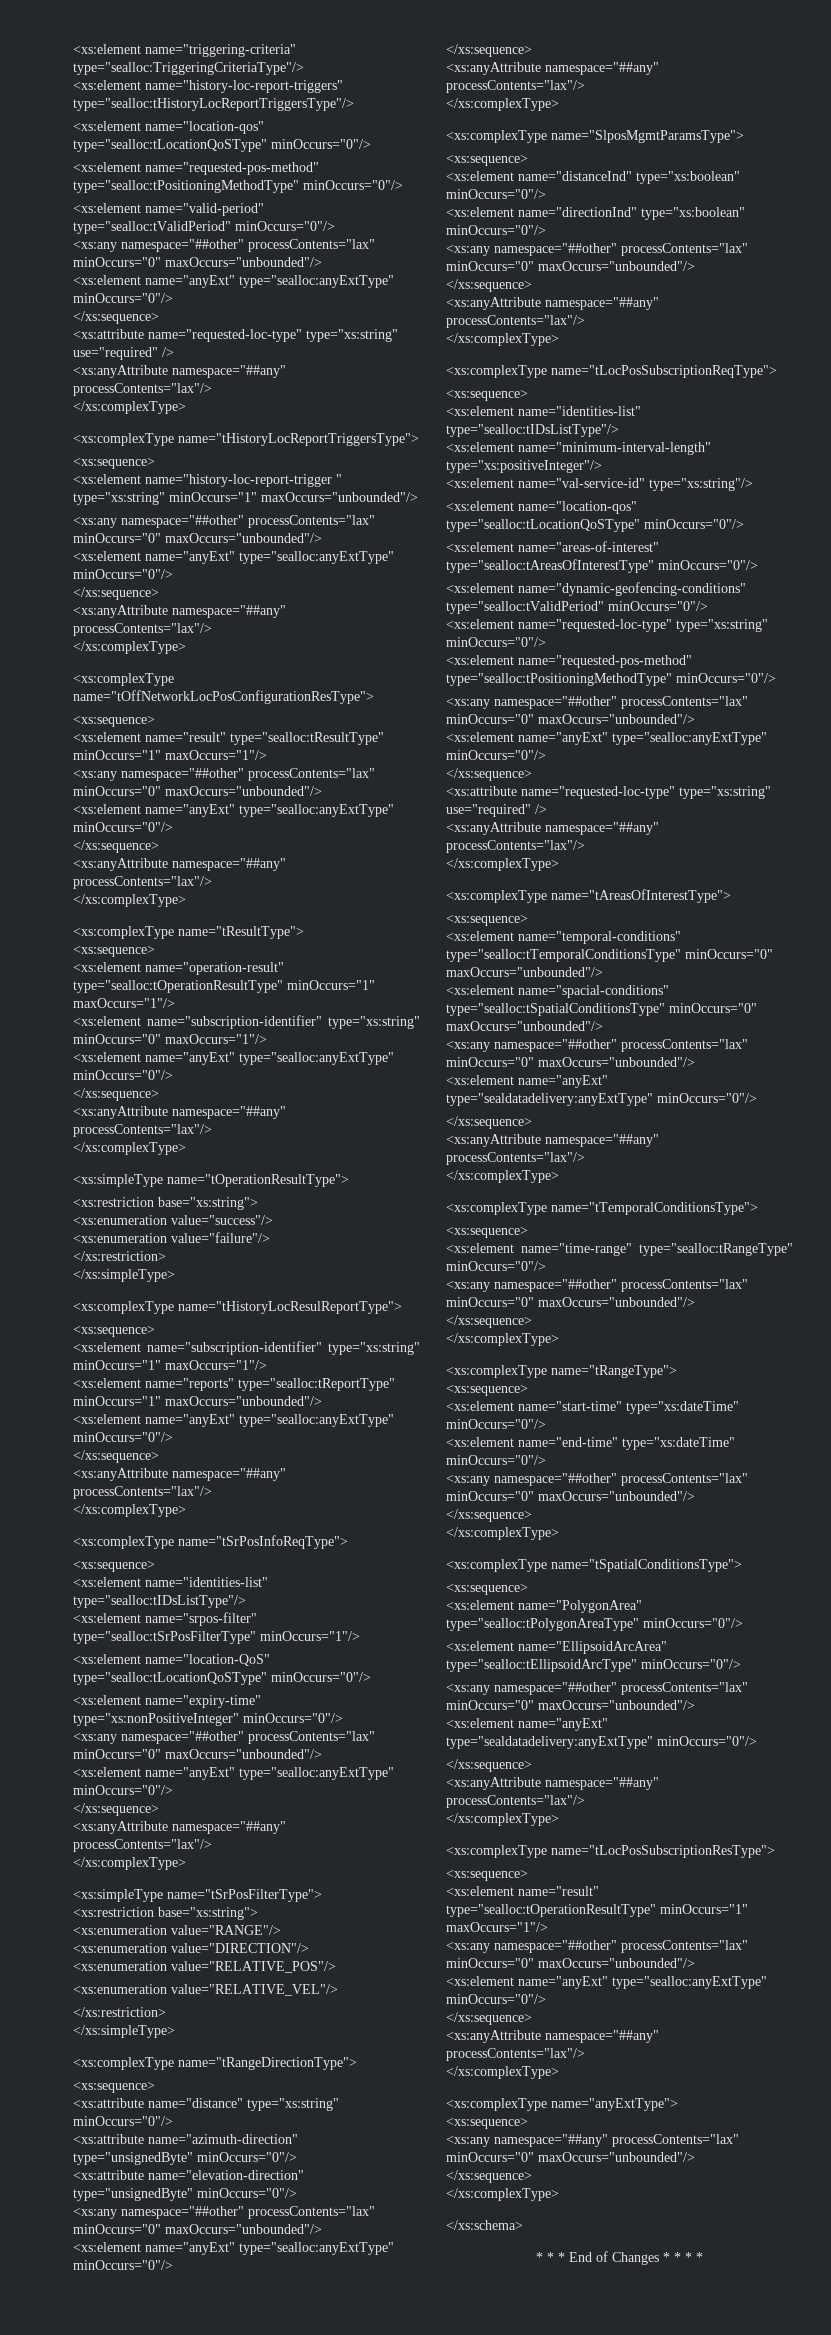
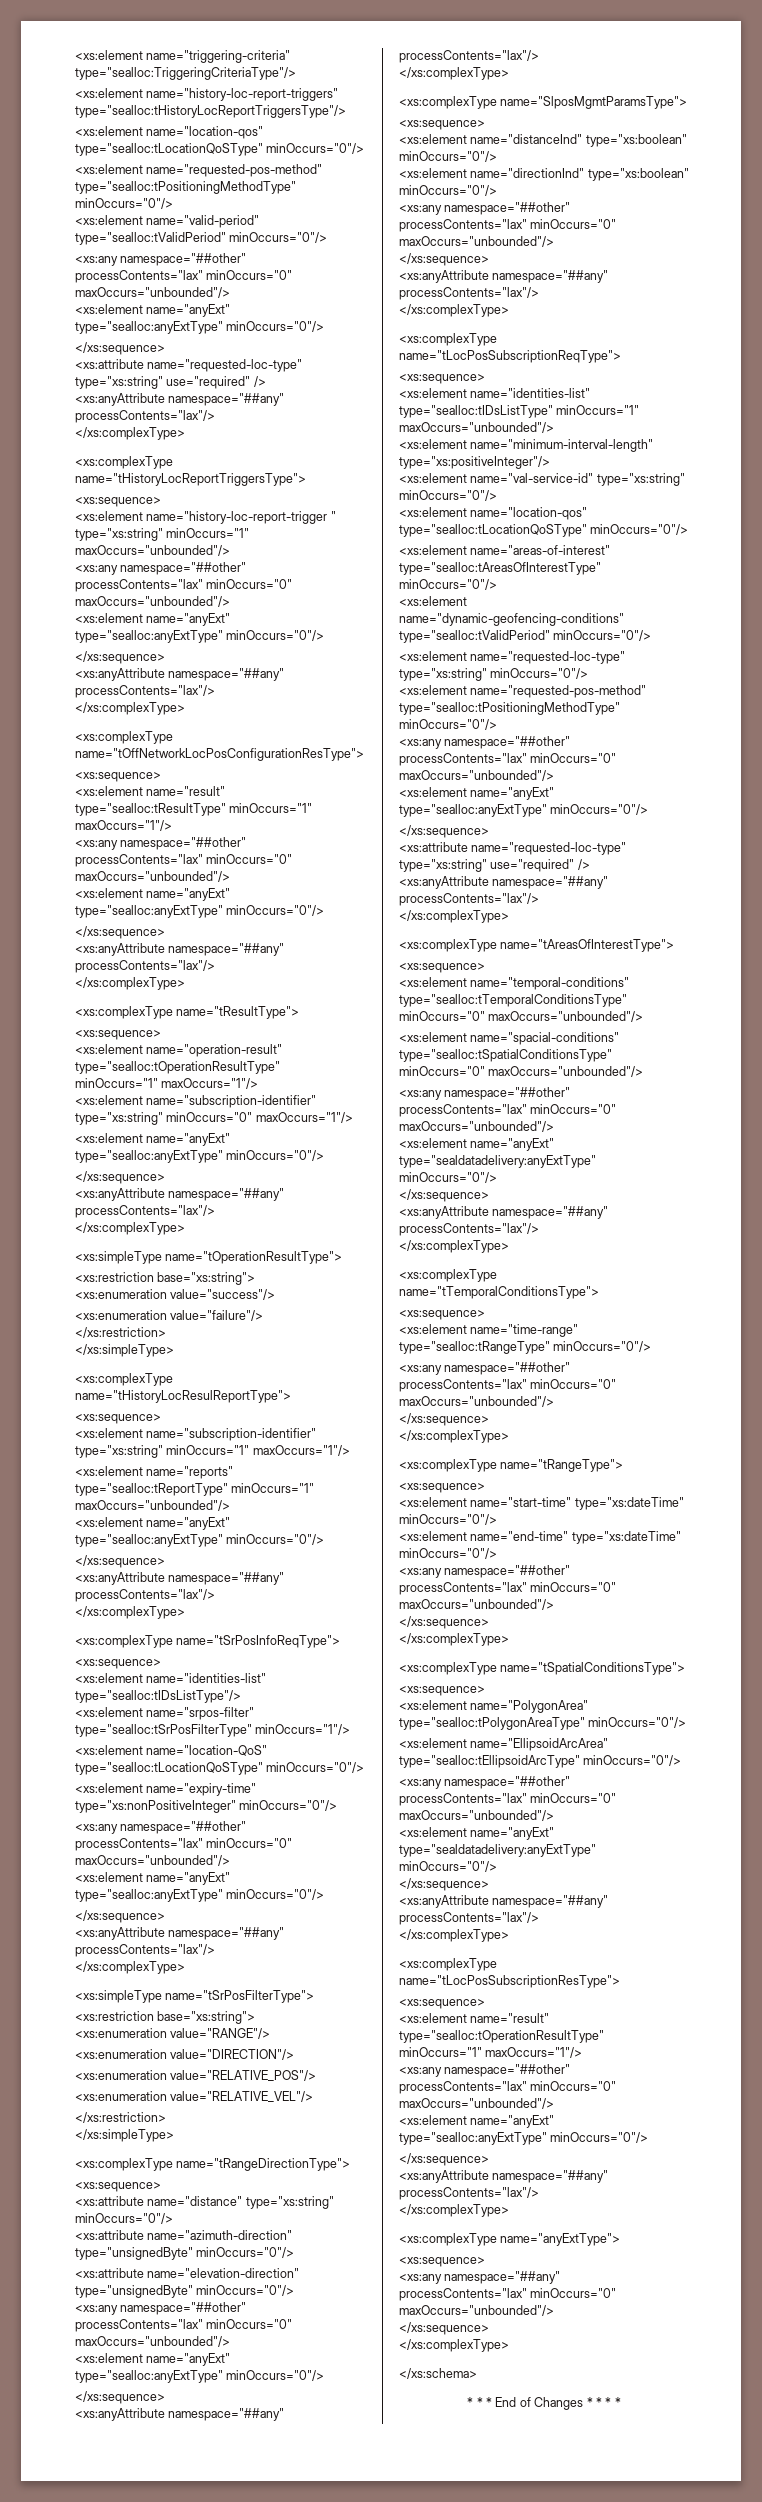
  <xs:complexType name="tLocPosSubscriptionReqType">
  <xs:sequence>
- <xs:element name="identities-list" type="sealloc:tIDsListType"/>
+ <xs:element name="identities-list" type="sealloc:tIDsListType" minOccurs="1" maxOccurs="unbounded"/>
- <xs:element name="val-service-id" type="xs:string"/>
+ <xs:element name="val-service-id" type="xs:string" minOccurs="0"/>

